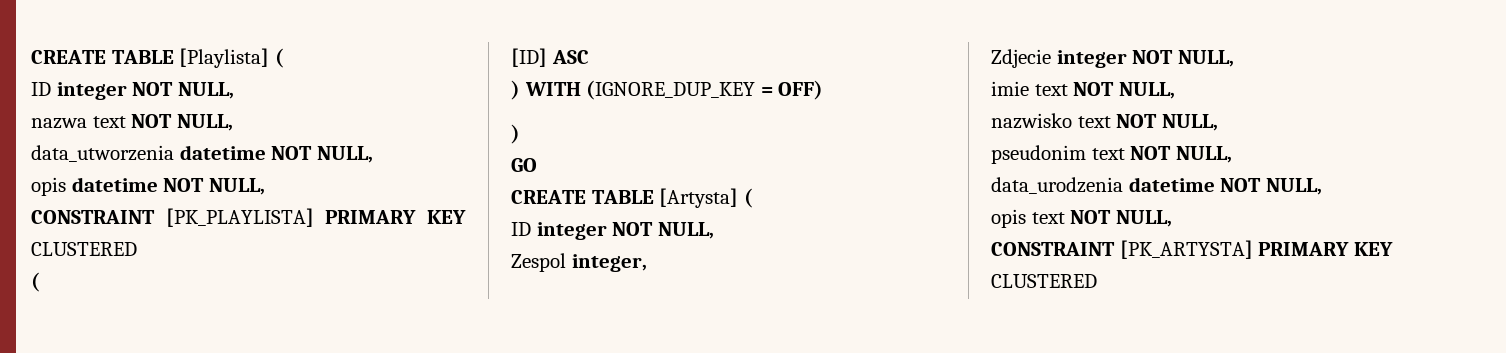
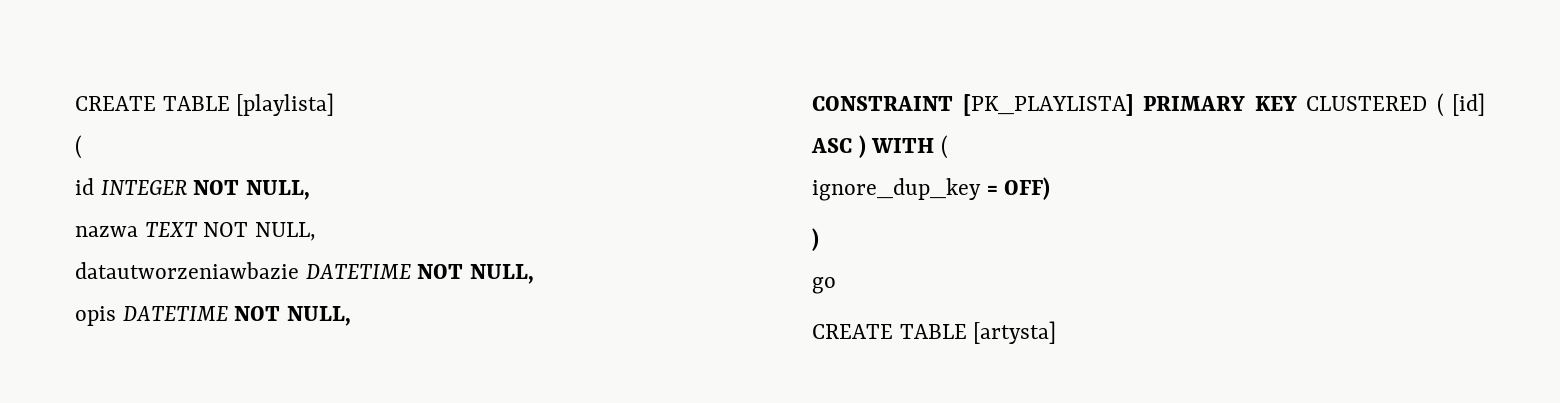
- CREATE TABLE [Playlista] (
- ID integer NOT NULL,
+ CREATE TABLE [playlista]
+ (
+ id INTEGER NOT NULL,
- nazwa text NOT NULL,
- data_utworzenia datetime NOT NULL,
- opis datetime NOT NULL,
+ nazwa TEXT NOT NULL,
+ datautworzeniawbazie DATETIME NOT NULL,
+ opis DATETIME NOT NULL,
- CONSTRAINT [PK_PLAYLISTA] PRIMARY KEY CLUSTERED
- (
- [ID] ASC
- ) WITH (IGNORE_DUP_KEY = OFF)
+ CONSTRAINT [PK_PLAYLISTA] PRIMARY KEY CLUSTERED ( [id] ASC ) WITH (
+ ignore_dup_key = OFF)
- GO
- CREATE TABLE [Artysta] (
- ID integer NOT NULL,
- Zespol integer,
- Zdjecie integer NOT NULL,
- imie text NOT NULL,
- nazwisko text NOT NULL,
- pseudonim text NOT NULL,
- data_urodzenia datetime NOT NULL,
- opis text NOT NULL,
- CONSTRAINT [PK_ARTYSTA] PRIMARY KEY CLUSTERED
+ go
+ CREATE TABLE [artysta]

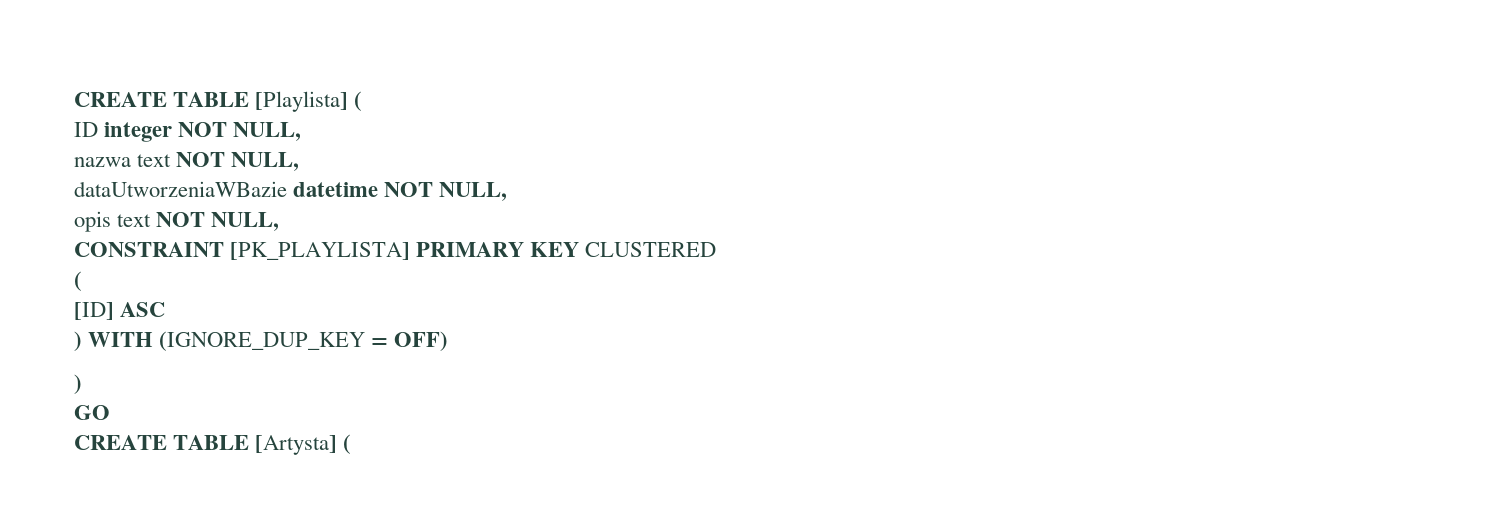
- CREATE TABLE [playlista]
- (
- id INTEGER NOT NULL,
+ CREATE TABLE [Playlista] (
+ ID integer NOT NULL,
- nazwa TEXT NOT NULL,
- datautworzeniawbazie DATETIME NOT NULL,
+ nazwa text NOT NULL,
+ dataUtworzeniaWBazie datetime NOT NULL,
- opis DATETIME NOT NULL,
+ opis text NOT NULL,
- CONSTRAINT [PK_PLAYLISTA] PRIMARY KEY CLUSTERED ( [id] ASC ) WITH (
- ignore_dup_key = OFF)
+ CONSTRAINT [PK_PLAYLISTA] PRIMARY KEY CLUSTERED
+ (
+ [ID] ASC
+ ) WITH (IGNORE_DUP_KEY = OFF)
- go
- CREATE TABLE [artysta]
+ GO
+ CREATE TABLE [Artysta] (

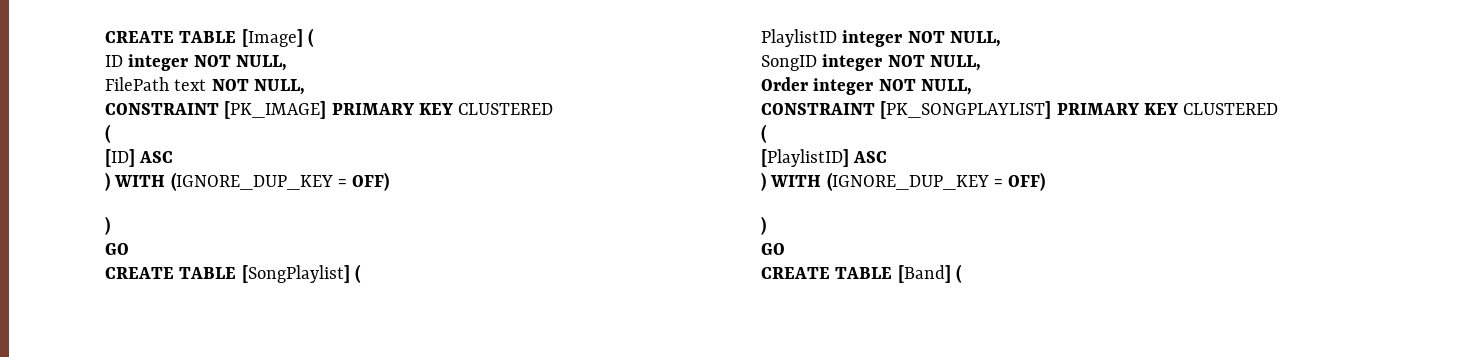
- CREATE TABLE [Playlista] (
+ CREATE TABLE [Image] (
- nazwa text NOT NULL,
- dataUtworzeniaWBazie datetime NOT NULL,
- opis text NOT NULL,
+ FilePath text NOT NULL,
- CONSTRAINT [PK_PLAYLISTA] PRIMARY KEY CLUSTERED
+ CONSTRAINT [PK_IMAGE] PRIMARY KEY CLUSTERED
- CREATE TABLE [Artysta] (
+ CREATE TABLE [SongPlaylist] (
+ PlaylistID integer NOT NULL,
+ SongID integer NOT NULL,
+ Order integer NOT NULL,
+ CONSTRAINT [PK_SONGPLAYLIST] PRIMARY KEY CLUSTERED
+ (
+ [PlaylistID] ASC
+ ) WITH (IGNORE_DUP_KEY = OFF)
+ )
+ GO
+ CREATE TABLE [Band] (

